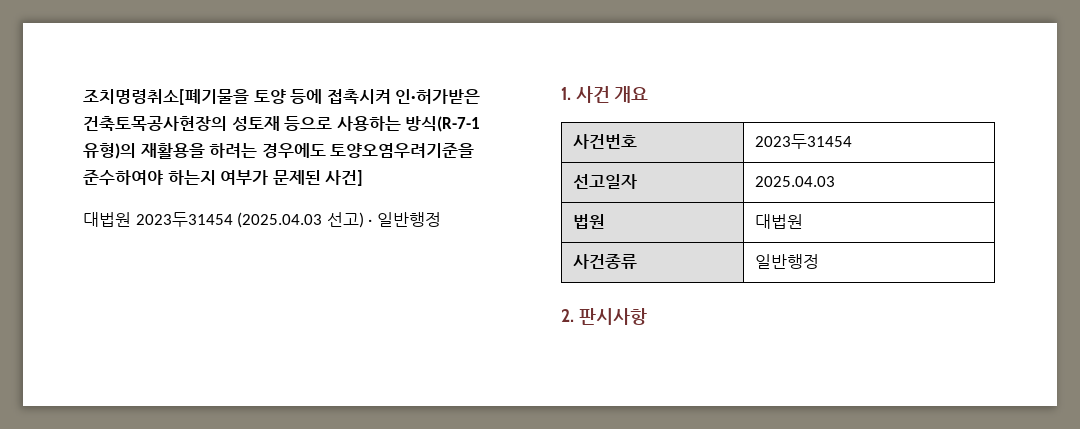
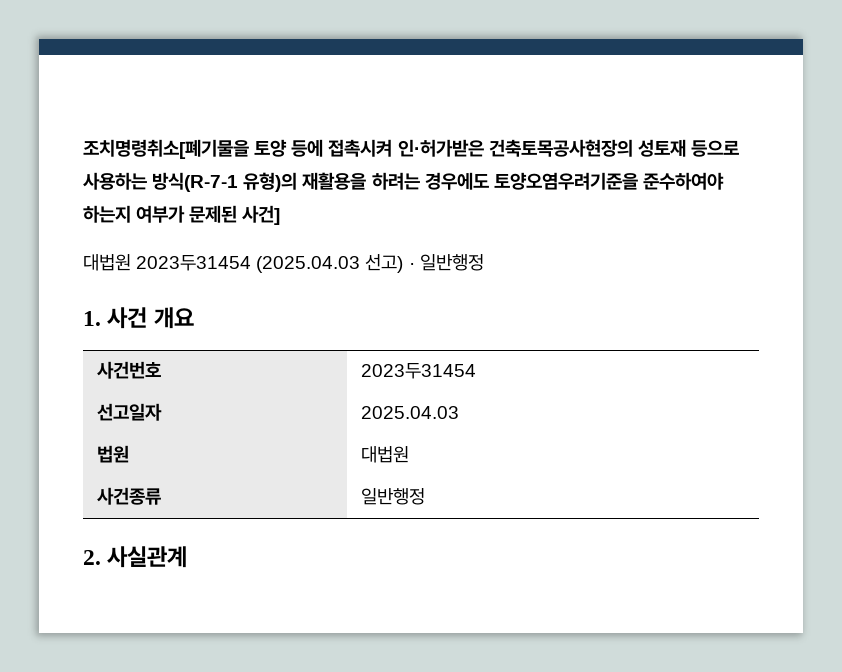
- 2. 판시사항
+ 2. 사실관계

